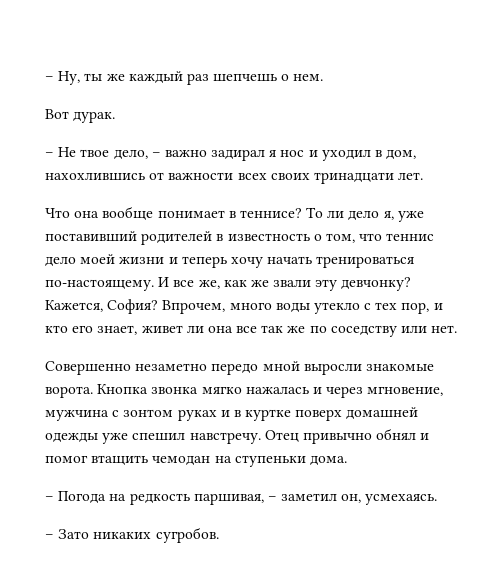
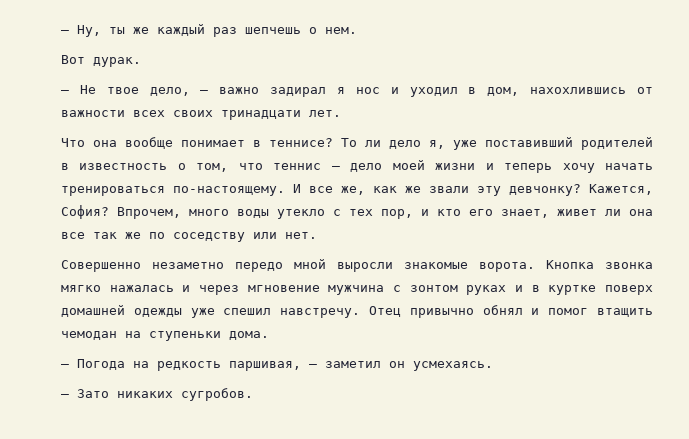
- То ли дело я, уже поставивший родителей в известность о том, что теннис дело моей жизни и теперь хочу начать тренироваться по-настоящему.
+ То ли дело я, уже поставивший родителей в известность о том, что теннис – дело моей жизни и теперь хочу начать тренироваться по-настоящему.
- Кнопка звонка мягко нажалась и через мгновение, мужчина с зонтом руках и в куртке поверх домашней одежды уже спешил навстречу.
+ Кнопка звонка мягко нажалась и через мгновение мужчина с зонтом руках и в куртке поверх домашней одежды уже спешил навстречу.
- – Погода на редкость паршивая, – заметил он, усмехаясь.
+ – Погода на редкость паршивая, – заметил он усмехаясь.

